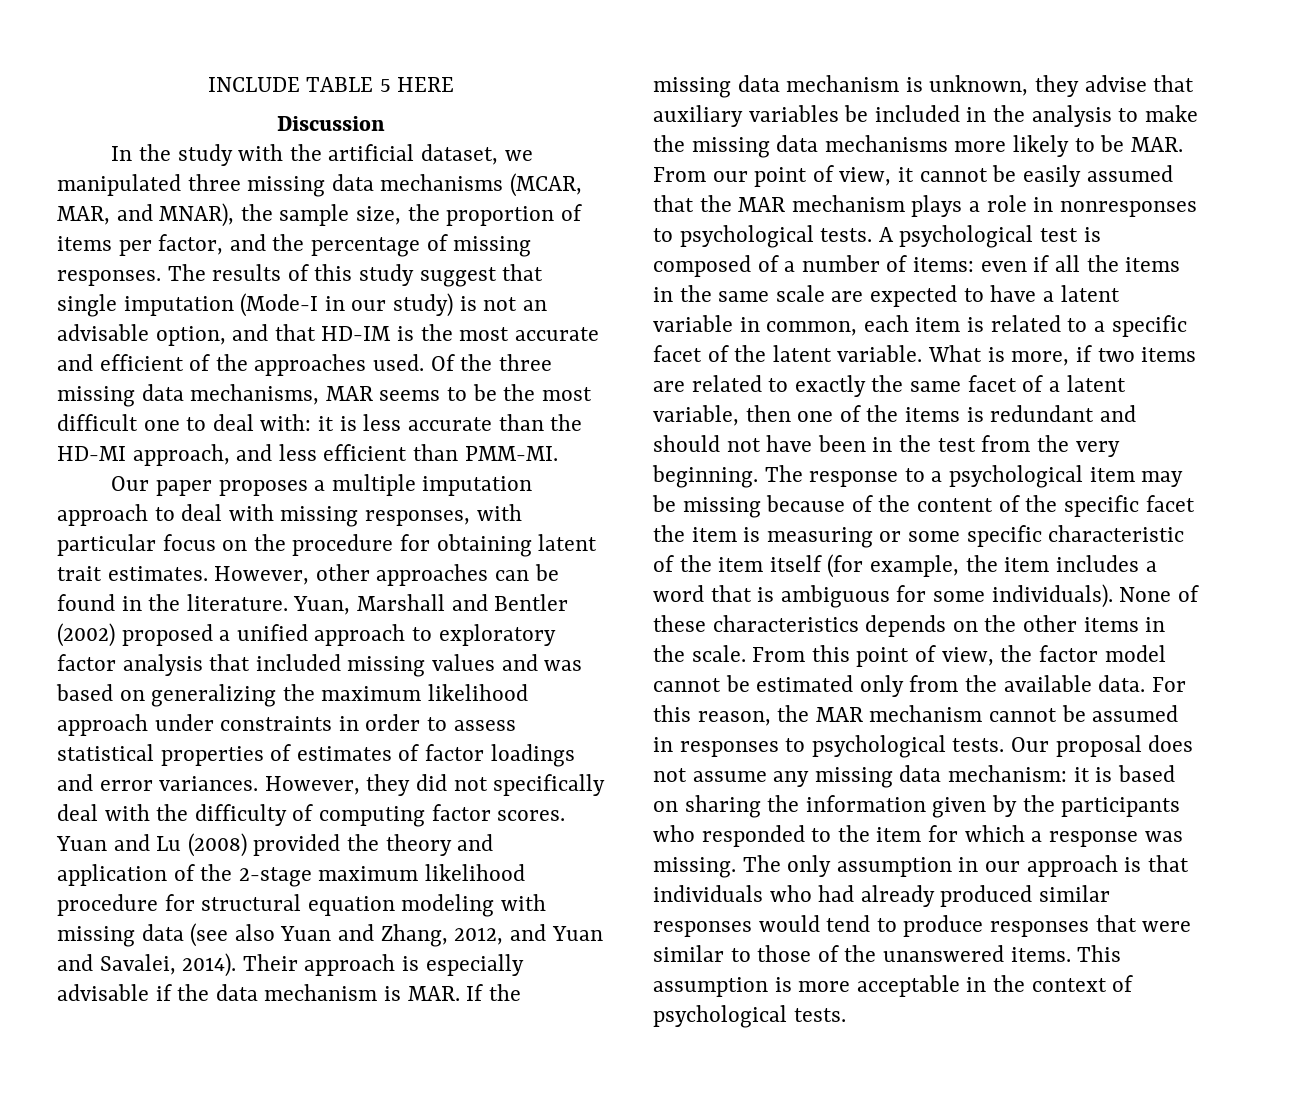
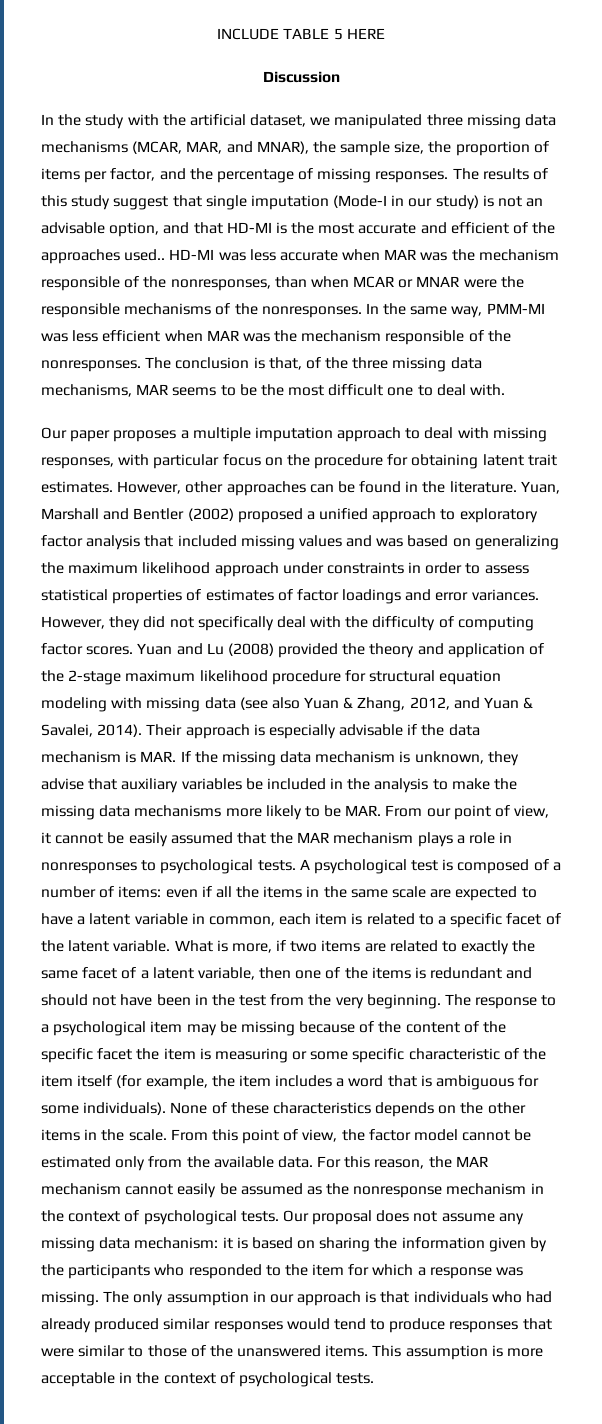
- The results of this study suggest that single imputation (Mode-I in our study) is not an advisable option, and that HD-IM is the most accurate and efficient of the approaches used. Of the three missing data mechanisms, MAR seems to be the most difficult one to deal with: it is less accurate than the HD-MI approach, and less efficient than PMM-MI.
+ The results of this study suggest that single imputation (Mode-I in our study) is not an advisable option, and that HD-MI is the most accurate and efficient of the approaches used.. HD-MI was less accurate when MAR was the mechanism responsible of the nonresponses, than when MCAR or MNAR were the responsible mechanisms of the nonresponses. In the same way, PMM-MI was less efficient when MAR was the mechanism responsible of the nonresponses. The conclusion is that, of the three missing data mechanisms, MAR seems to be the most difficult one to deal with.
- Yuan and Lu (2008) provided the theory and application of the 2-stage maximum likelihood procedure for structural equation modeling with missing data (see also Yuan and Zhang, 2012, and Yuan and Savalei, 2014).
+ Yuan and Lu (2008) provided the theory and application of the 2-stage maximum likelihood procedure for structural equation modeling with missing data (see also Yuan & Zhang, 2012, and Yuan & Savalei, 2014).
- For this reason, the MAR mechanism cannot be assumed in responses to psychological tests.
+ For this reason, the MAR mechanism cannot easily be assumed as the nonresponse mechanism in the context of psychological tests.

